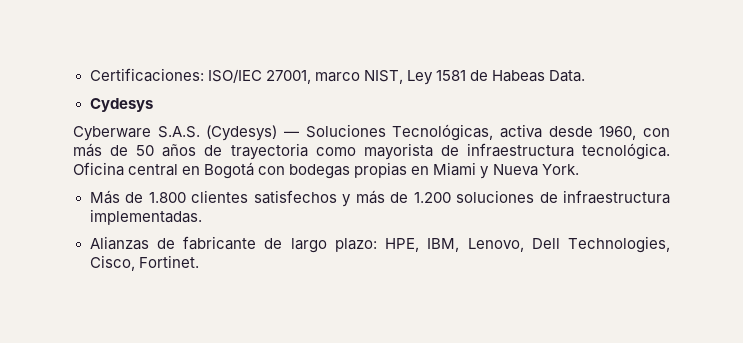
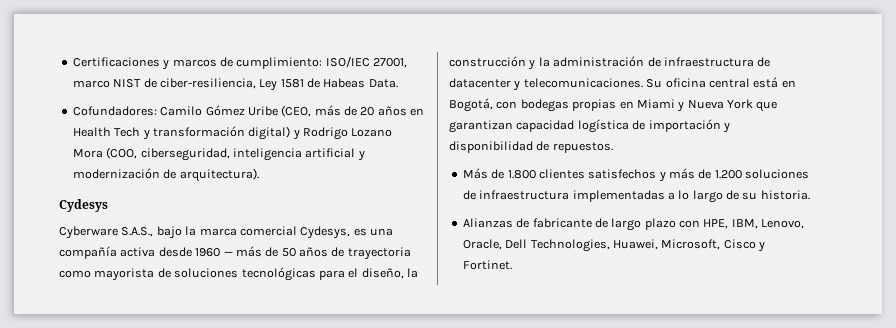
- Certificaciones: ISO/IEC 27001, marco NIST, Ley 1581 de Habeas Data.
+ Certificaciones y marcos de cumplimiento: ISO/IEC 27001, marco NIST de ciber-resiliencia, Ley 1581 de Habeas Data.
+ Cofundadores: Camilo Gómez Uribe (CEO, más de 20 años en Health Tech y transformación digital) y Rodrigo Lozano Mora (COO, ciberseguridad, inteligencia artificial y modernización de arquitectura).
  Cydesys
- Cyberware S.A.S. (Cydesys) — Soluciones Tecnológicas, activa desde 1960, con más de 50 años de trayectoria como mayorista de infraestructura tecnológica. Oficina central en Bogotá con bodegas propias en Miami y Nueva York.
+ Cyberware S.A.S., bajo la marca comercial Cydesys, es una compañía activa desde 1960 — más de 50 años de trayectoria como mayorista de soluciones tecnológicas para el diseño, la construcción y la administración de infraestructura de datacenter y telecomunicaciones. Su oficina central está en Bogotá, con bodegas propias en Miami y Nueva York que garantizan capacidad logística de importación y disponibilidad de repuestos.
- Más de 1.800 clientes satisfechos y más de 1.200 soluciones de infraestructura implementadas.
+ Más de 1.800 clientes satisfechos y más de 1.200 soluciones de infraestructura implementadas a lo largo de su historia.
- Alianzas de fabricante de largo plazo: HPE, IBM, Lenovo, Dell Technologies, Cisco, Fortinet.
+ Alianzas de fabricante de largo plazo con HPE, IBM, Lenovo, Oracle, Dell Technologies, Huawei, Microsoft, Cisco y Fortinet.

